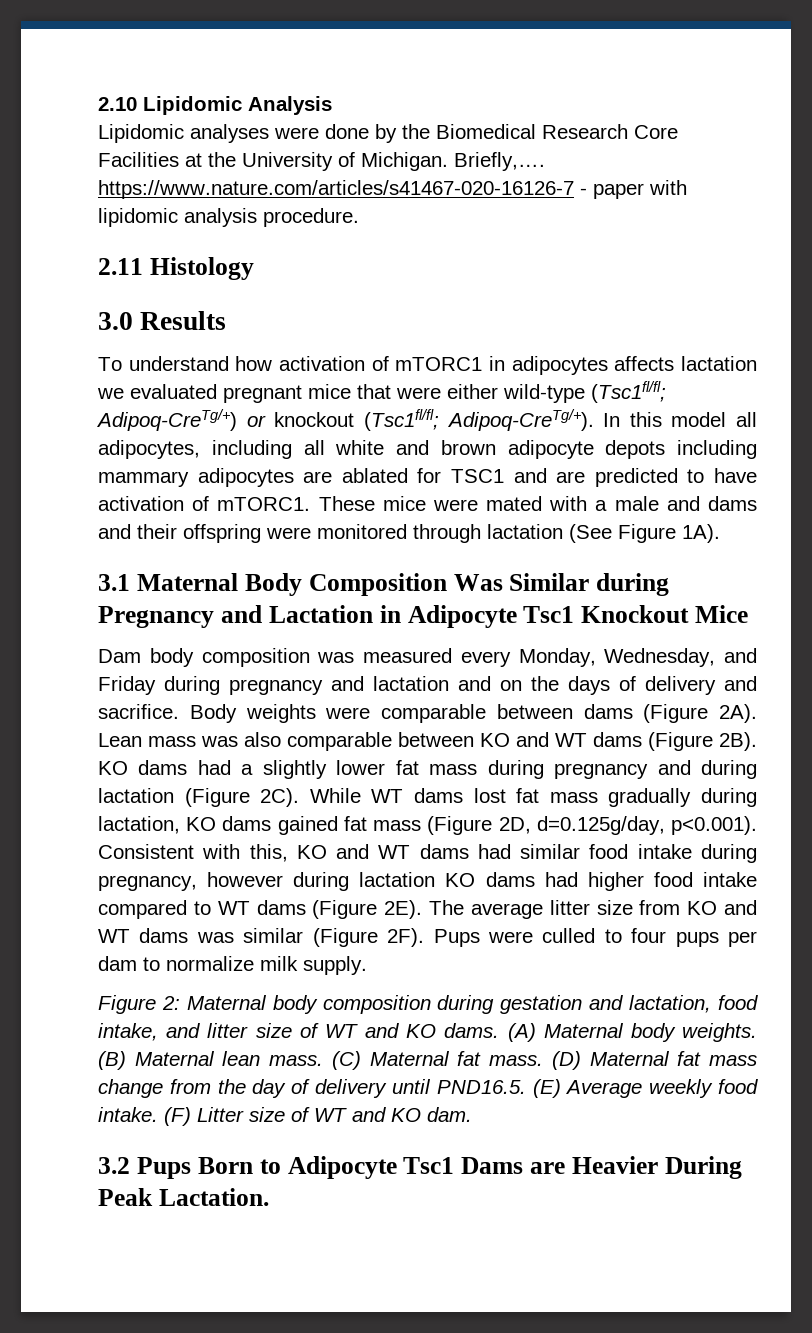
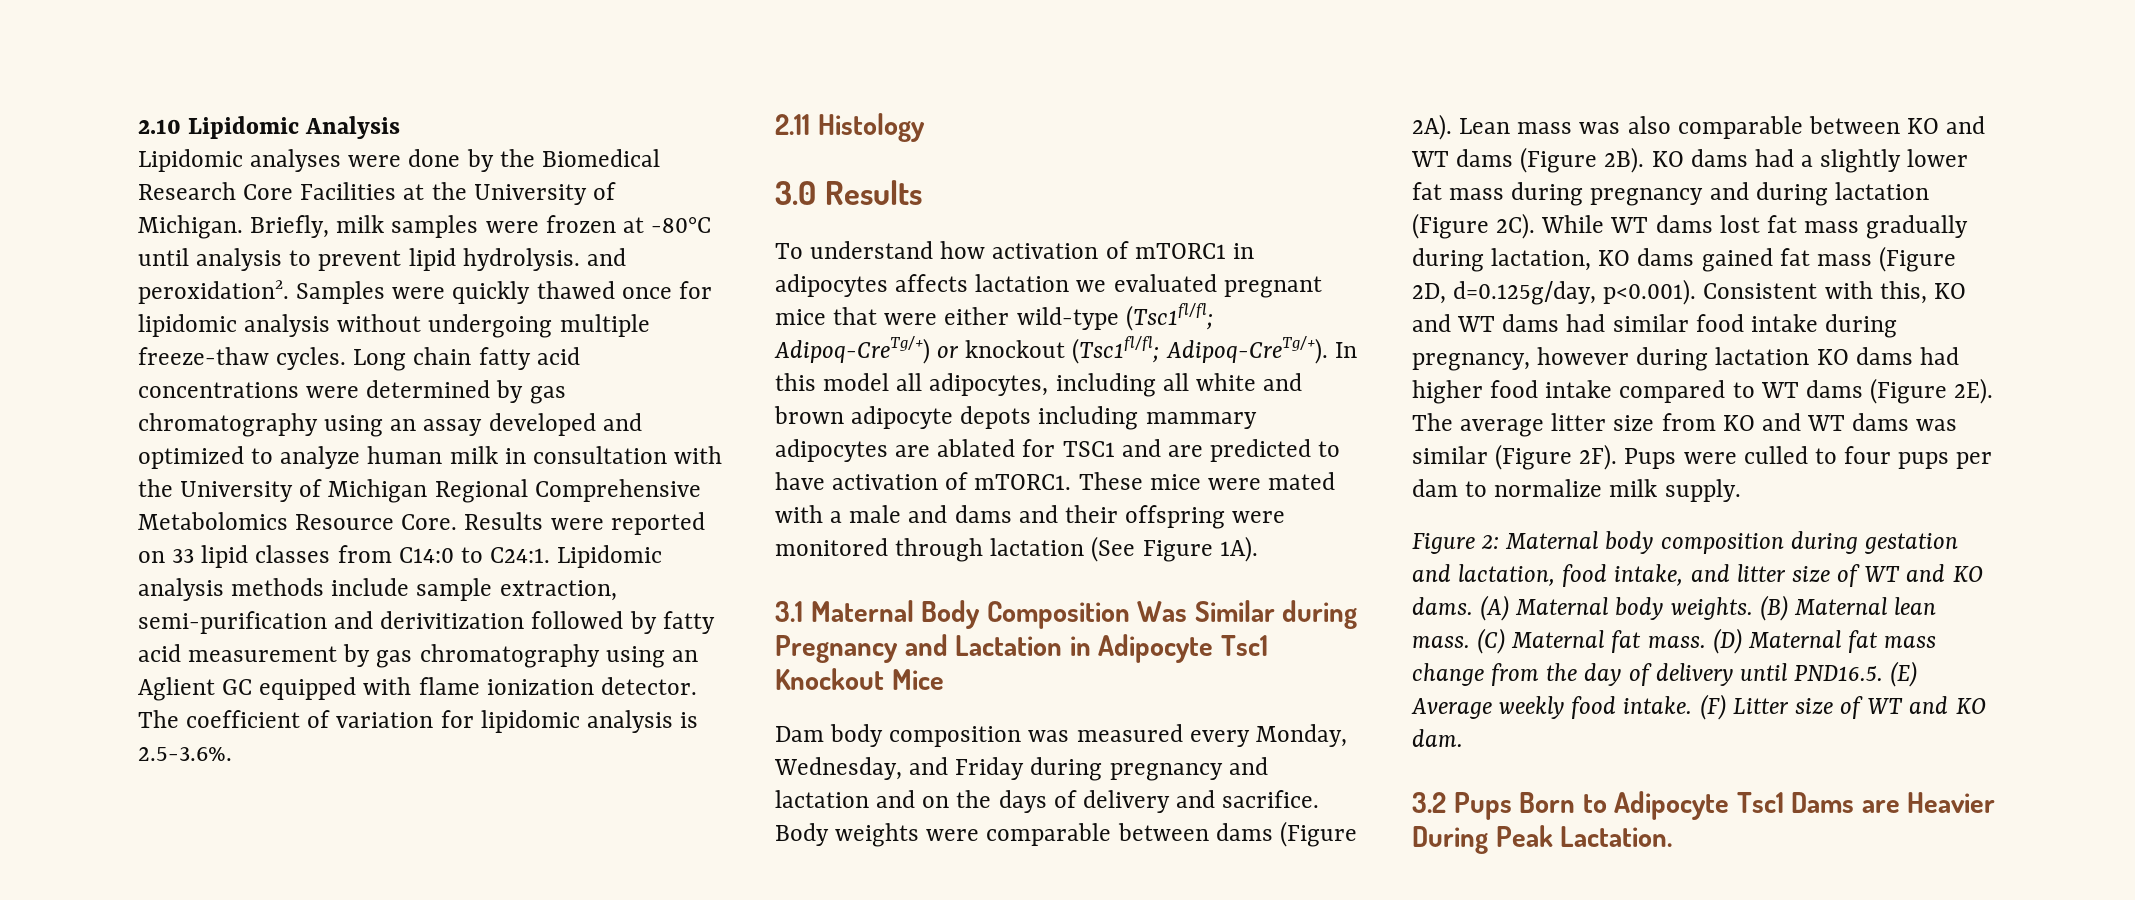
- Briefly,…. https://www.nature.com/articles/s41467-020-16126-7 - paper with lipidomic analysis procedure.
+ Briefly, milk samples were frozen at -80°C until analysis to prevent lipid hydrolysis. and peroxidation2. Samples were quickly thawed once for lipidomic analysis without undergoing multiple freeze-thaw cycles. Long chain fatty acid concentrations were determined by gas chromatography using an assay developed and optimized to analyze human milk in consultation with the University of Michigan Regional Comprehensive Metabolomics Resource Core. Results were reported on 33 lipid classes from C14:0 to C24:1. Lipidomic analysis methods include sample extraction, semi-purification and derivitization followed by fatty acid measurement by gas chromatography using an Aglient GC equipped with flame ionization detector. The coefficient of variation for lipidomic analysis is 2.5-3.6%.

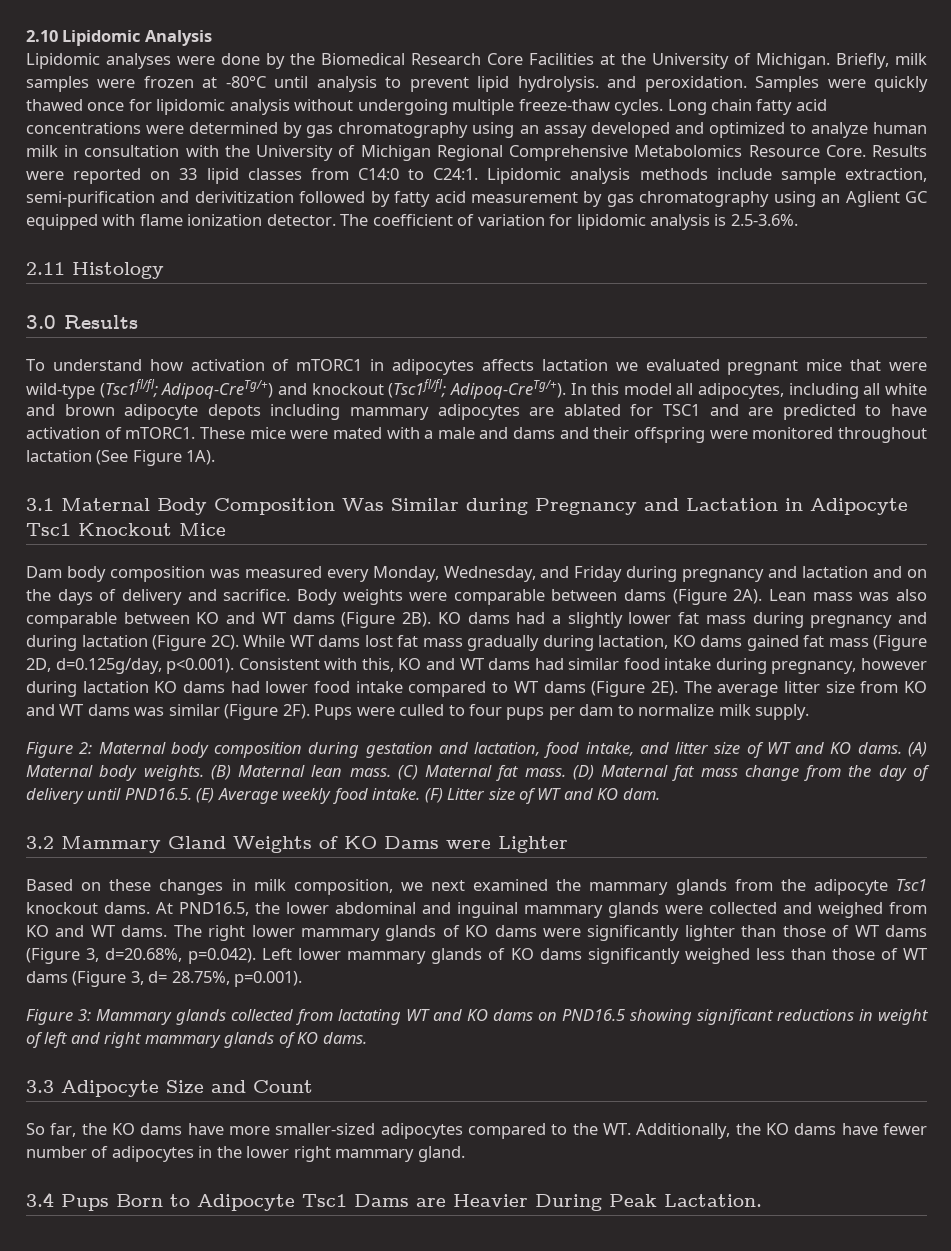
- Briefly, milk samples were frozen at -80°C until analysis to prevent lipid hydrolysis. and peroxidation2.
+ Briefly, milk samples were frozen at -80°C until analysis to prevent lipid hydrolysis. and peroxidation.
- To understand how activation of mTORC1 in adipocytes affects lactation we evaluated pregnant mice that were either wild-type (Tsc1fl/fl; Adipoq-CreTg/+) or knockout (Tsc1fl/fl; Adipoq-CreTg/+).
+ To understand how activation of mTORC1 in adipocytes affects lactation we evaluated pregnant mice that were wild-type (Tsc1fl/fl; Adipoq-CreTg/+) and knockout (Tsc1fl/fl; Adipoq-CreTg/+).
- These mice were mated with a male and dams and their offspring were monitored through lactation (See Figure 1A).
+ These mice were mated with a male and dams and their offspring were monitored throughout lactation (See Figure 1A).
- While WT dams lost fat mass gradually during lactation, KO dams gained fat mass (Figure 2D, d=0.125g/day, p<0.001). Consistent with this, KO and WT dams had similar food intake during pregnancy, however during lactation KO dams had higher food intake compared to WT dams (Figure 2E).
+ While WT dams lost fat mass gradually during lactation, KO dams gained fat mass (Figure 2D, d=0.125g/day, p<0.001). Consistent with this, KO and WT dams had similar food intake during pregnancy, however during lactation KO dams had lower food intake compared to WT dams (Figure 2E).
- 3.2 Pups Born to Adipocyte Tsc1 Dams are Heavier During Peak Lactation.
+ 3.2 Mammary Gland Weights of KO Dams were Lighter
+ Based on these changes in milk composition, we next examined the mammary glands from the adipocyte Tsc1 knockout dams. At PND16.5, the lower abdominal and inguinal mammary glands were collected and weighed from KO and WT dams. The right lower mammary glands of KO dams were significantly lighter than those of WT dams (Figure 3, d=20.68%, p=0.042). Left lower mammary glands of KO dams significantly weighed less than those of WT dams (Figure 3, d= 28.75%, p=0.001).
+ Figure 3: Mammary glands collected from lactating WT and KO dams on PND16.5 showing significant reductions in weight of left and right mammary glands of KO dams.
+ 3.3 Adipocyte Size and Count
+ So far, the KO dams have more smaller-sized adipocytes compared to the WT. Additionally, the KO dams have fewer number of adipocytes in the lower right mammary gland.
+ 3.4 Pups Born to Adipocyte Tsc1 Dams are Heavier During Peak Lactation.

